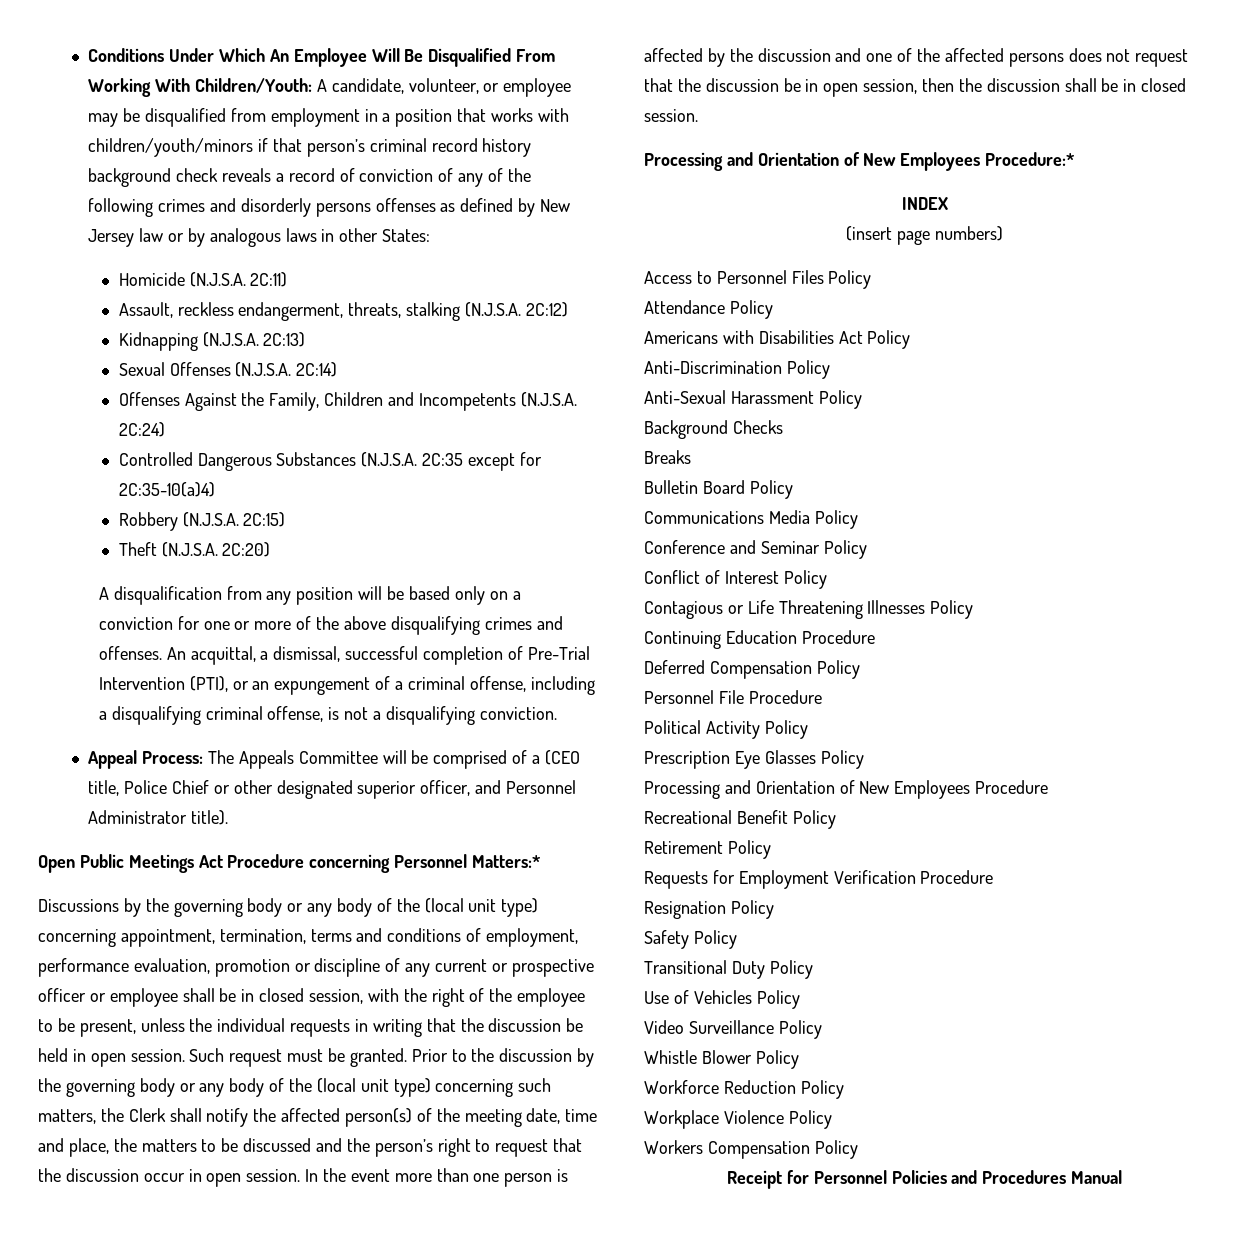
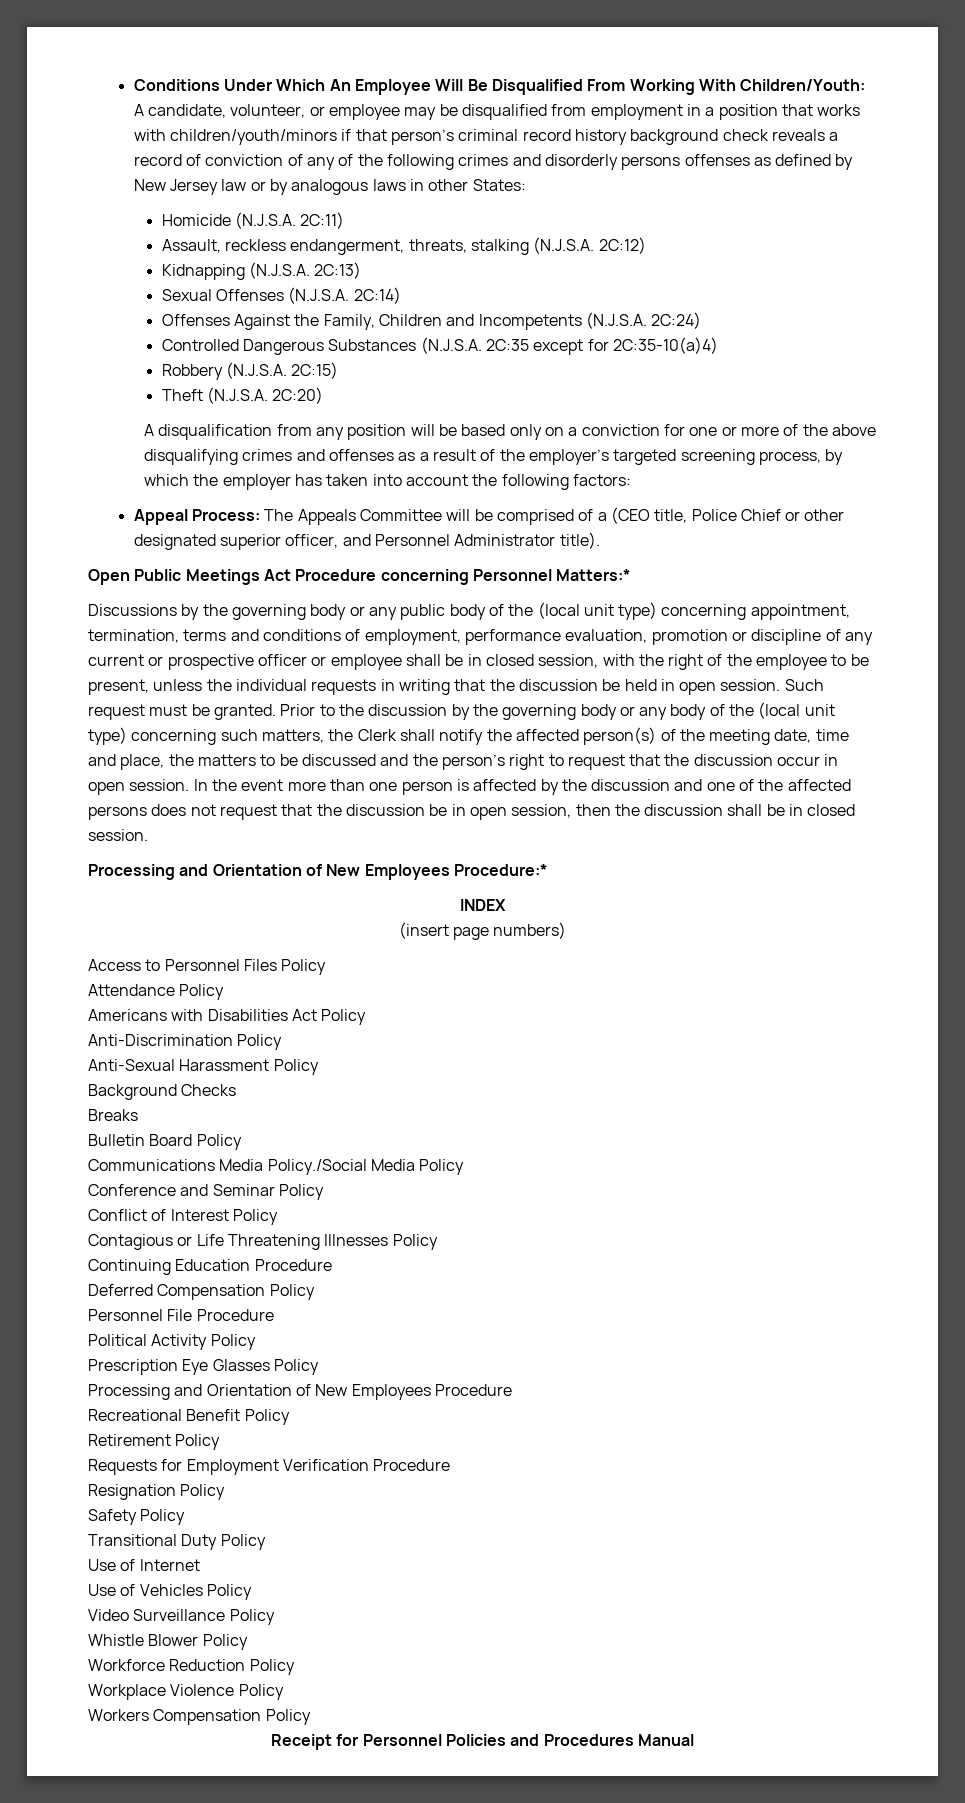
- A disqualification from any position will be based only on a conviction for one or more of the above disqualifying crimes and offenses. An acquittal, a dismissal, successful completion of Pre-Trial Intervention (PTI), or an expungement of a criminal offense, including a disqualifying criminal offense, is not a disqualifying conviction.
+ A disqualification from any position will be based only on a conviction for one or more of the above disqualifying crimes and offenses as a result of the employer’s targeted screening process, by which the employer has taken into account the following factors:
- Discussions by the governing body or any body of the (local unit type) concerning appointment, termination, terms and conditions of employment, performance evaluation, promotion or discipline of any current or prospective officer or employee shall be in closed session, with the right of the employee to be present, unless the individual requests in writing that the discussion be held in open session.
+ Discussions by the governing body or any public body of the (local unit type) concerning appointment, termination, terms and conditions of employment, performance evaluation, promotion or discipline of any current or prospective officer or employee shall be in closed session, with the right of the employee to be present, unless the individual requests in writing that the discussion be held in open session.
- Communications Media Policy
+ Communications Media Policy./Social Media Policy
+ Use of Internet

